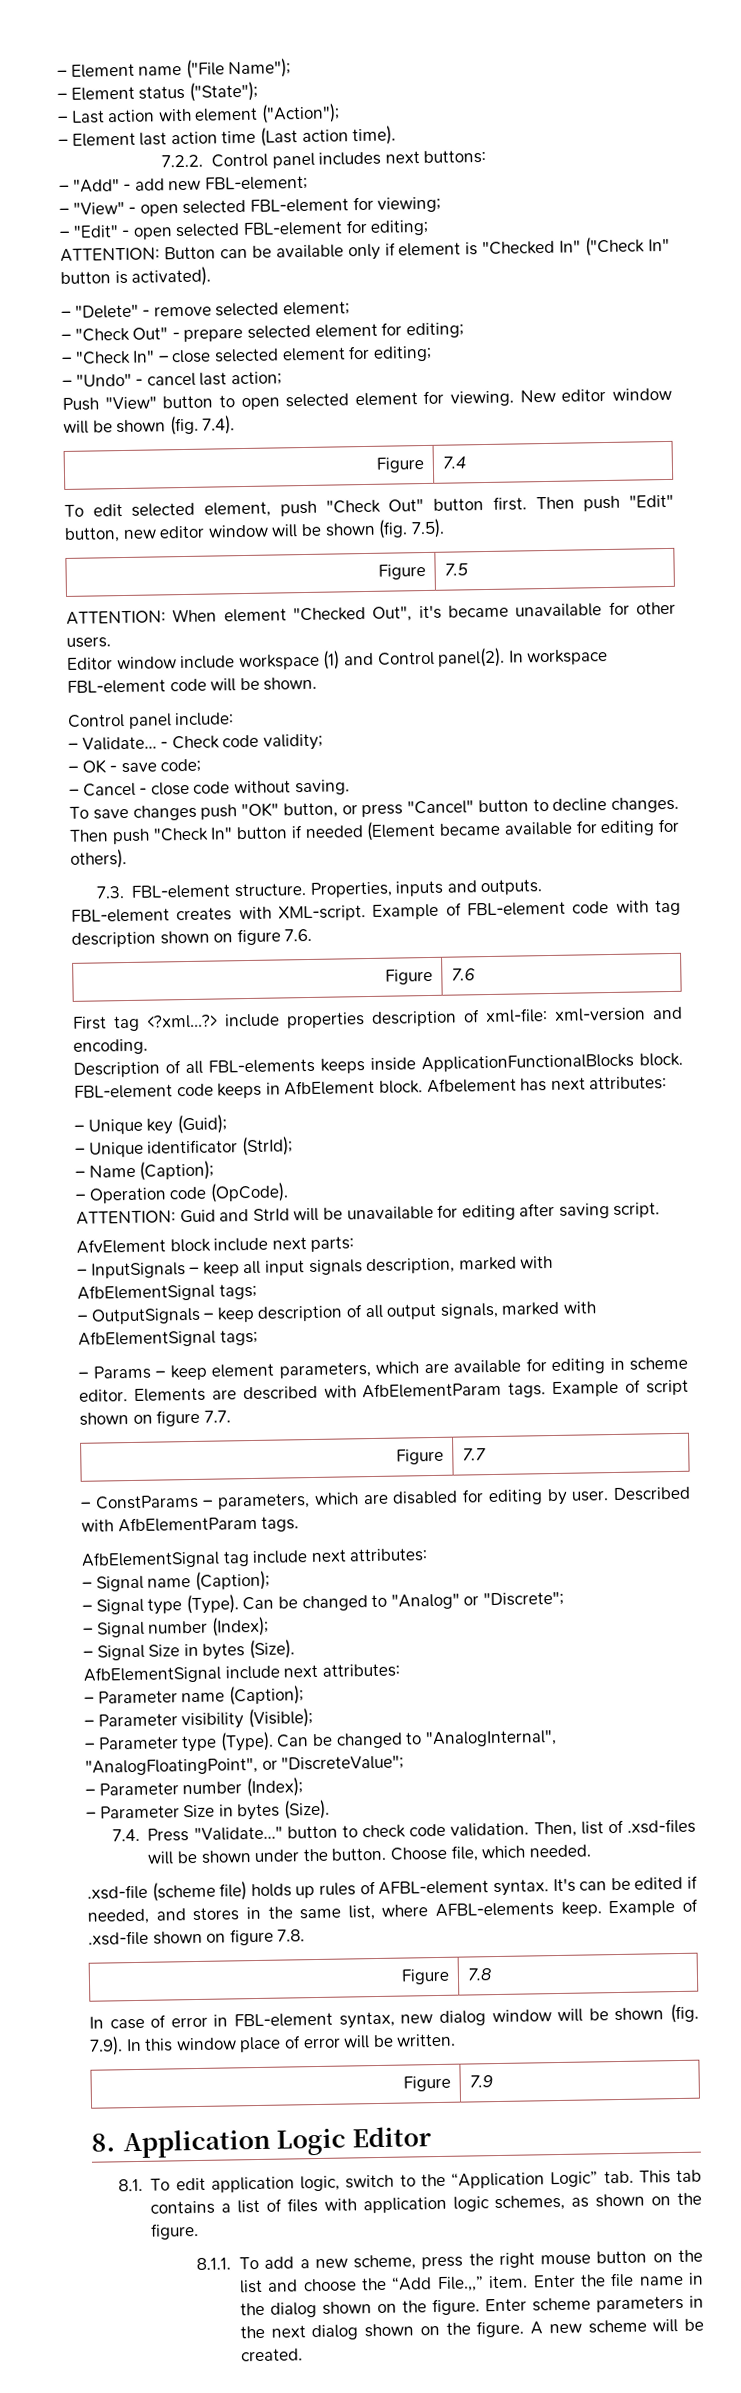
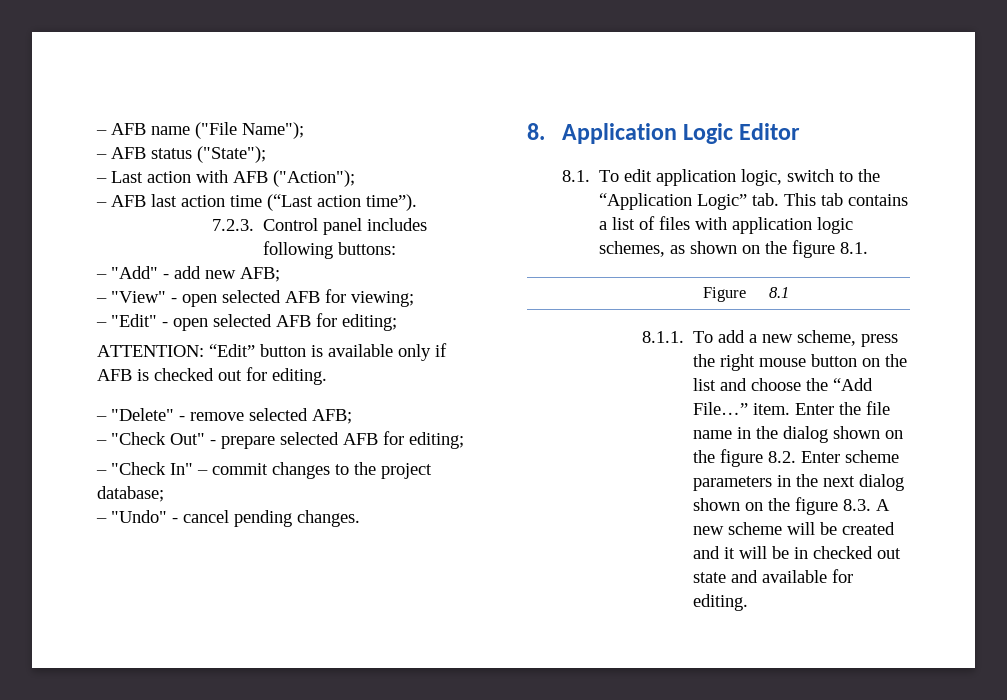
- – Element name ("File Name");
+ – AFB name ("File Name");
- – Element status ("State");
+ – AFB status ("State");
- – Last action with element ("Action");
+ – Last action with AFB ("Action");
- – Element last action time (Last action time).
- 7.2.2. Control panel includes next buttons:
+ – AFB last action time (“Last action time”).
+ 7.2.3. Control panel includes following buttons:
- – "Add" - add new FBL-element;
+ – "Add" - add new AFB;
- – "View" - open selected FBL-element for viewing;
+ – "View" - open selected AFB for viewing;
- – "Edit" - open selected FBL-element for editing;
+ – "Edit" - open selected AFB for editing;
- ATTENTION: Button can be available only if element is "Checked In" ("Check In" button is activated).
+ ATTENTION: “Edit” button is available only if AFB is checked out for editing.
- – "Delete" - remove selected element;
+ – "Delete" - remove selected AFB;
- – "Check Out" - prepare selected element for editing;
+ – "Check Out" - prepare selected AFB for editing;
- – "Check In" – close selected element for editing;
- – "Undo" - cancel last action;
- Push "View" button to open selected element for viewing. New editor window will be shown (fig. 7.4).
- Figure | 7.4
- To edit selected element, push "Check Out" button first. Then push "Edit" button, new editor window will be shown (fig. 7.5).
- Figure | 7.5
- ATTENTION: When element "Checked Out", it's became unavailable for other users.
- Editor window include workspace (1) and Control panel(2). In workspace FBL-element code will be shown.
- Control panel include:
- – Validate... - Check code validity;
- – OK - save code;
- – Cancel - close code without saving.
- To save changes push "OK" button, or press "Cancel" button to decline changes. Then push "Check In" button if needed (Element became available for editing for others).
- 7.3. FBL-element structure. Properties, inputs and outputs.
- FBL-element creates with XML-script. Example of FBL-element code with tag description shown on figure 7.6.
- Figure | 7.6
- First tag <?xml...?> include properties description of xml-file: xml-version and encoding.
- Description of all FBL-elements keeps inside ApplicationFunctionalBlocks block. FBL-element code keeps in AfbElement block. Afbelement has next attributes:
- – Unique key (Guid);
- – Unique identificator (StrId);
- – Name (Caption);
- – Operation code (OpCode).
- ATTENTION: Guid and StrId will be unavailable for editing after saving script.
- AfvElement block include next parts:
- – InputSignals – keep all input signals description, marked with AfbElementSignal tags;
- – OutputSignals – keep description of all output signals, marked with AfbElementSignal tags;
- – Params – keep element parameters, which are available for editing in scheme editor. Elements are described with AfbElementParam tags. Example of script shown on figure 7.7.
- Figure | 7.7
- – ConstParams – parameters, which are disabled for editing by user. Described with AfbElementParam tags.
- AfbElementSignal tag include next attributes:
- – Signal name (Caption);
- – Signal type (Type). Can be changed to "Analog" or "Discrete";
- – Signal number (Index);
- – Signal Size in bytes (Size).
- AfbElementSignal include next attributes:
- – Parameter name (Caption);
- – Parameter visibility (Visible);
- – Parameter type (Type). Can be changed to "AnalogInternal", "AnalogFloatingPoint", or "DiscreteValue";
- – Parameter number (Index);
- – Parameter Size in bytes (Size).
- 7.4. Press "Validate..." button to check code validation. Then, list of .xsd-files will be shown under the button. Choose file, which needed.
- .xsd-file (scheme file) holds up rules of AFBL-element syntax. It's can be edited if needed, and stores in the same list, where AFBL-elements keep. Example of .xsd-file shown on figure 7.8.
- Figure | 7.8
- In case of error in FBL-element syntax, new dialog window will be shown (fig. 7.9). In this window place of error will be written.
- Figure | 7.9
+ – "Check In" – commit changes to the project database;
+ – "Undo" - cancel pending changes.
- 8.1. To edit application logic, switch to the “Application Logic” tab. This tab contains a list of files with application logic schemes, as shown on the figure.
+ 8.1. To edit application logic, switch to the “Application Logic” tab. This tab contains a list of files with application logic schemes, as shown on the figure 8.1.
+ Figure | 8.1
- 8.1.1. To add a new scheme, press the right mouse button on the list and choose the “Add File.,,” item.
+ 8.1.1. To add a new scheme, press the right mouse button on the list and choose the “Add File…” item.
- Enter the file name in the dialog shown on the figure. Enter scheme parameters in the next dialog shown on the figure. A new scheme will be created.
+ Enter the file name in the dialog shown on the figure 8.2. Enter scheme parameters in the next dialog shown on the figure 8.3. A new scheme will be created and it will be in checked out state and available for editing.

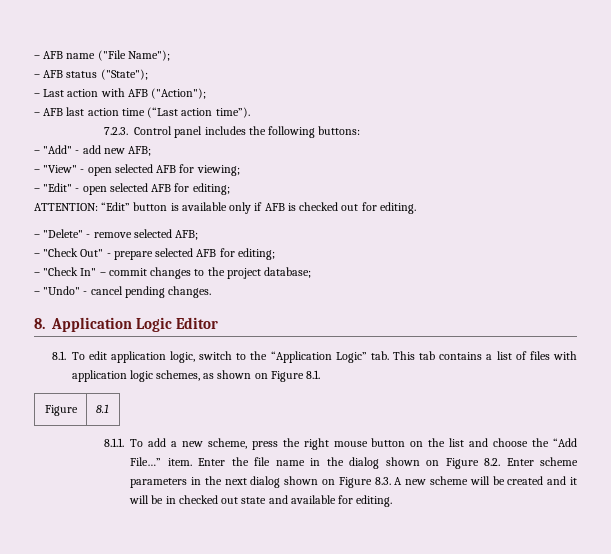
- 7.2.3. Control panel includes following buttons:
+ 7.2.3. Control panel includes the following buttons:
- 8.1. To edit application logic, switch to the “Application Logic” tab. This tab contains a list of files with application logic schemes, as shown on the figure 8.1.
+ 8.1. To edit application logic, switch to the “Application Logic” tab. This tab contains a list of files with application logic schemes, as shown on Figure 8.1.
- Enter the file name in the dialog shown on the figure 8.2. Enter scheme parameters in the next dialog shown on the figure 8.3. A new scheme will be created and it will be in checked out state and available for editing.
+ Enter the file name in the dialog shown on Figure 8.2. Enter scheme parameters in the next dialog shown on Figure 8.3. A new scheme will be created and it will be in checked out state and available for editing.

